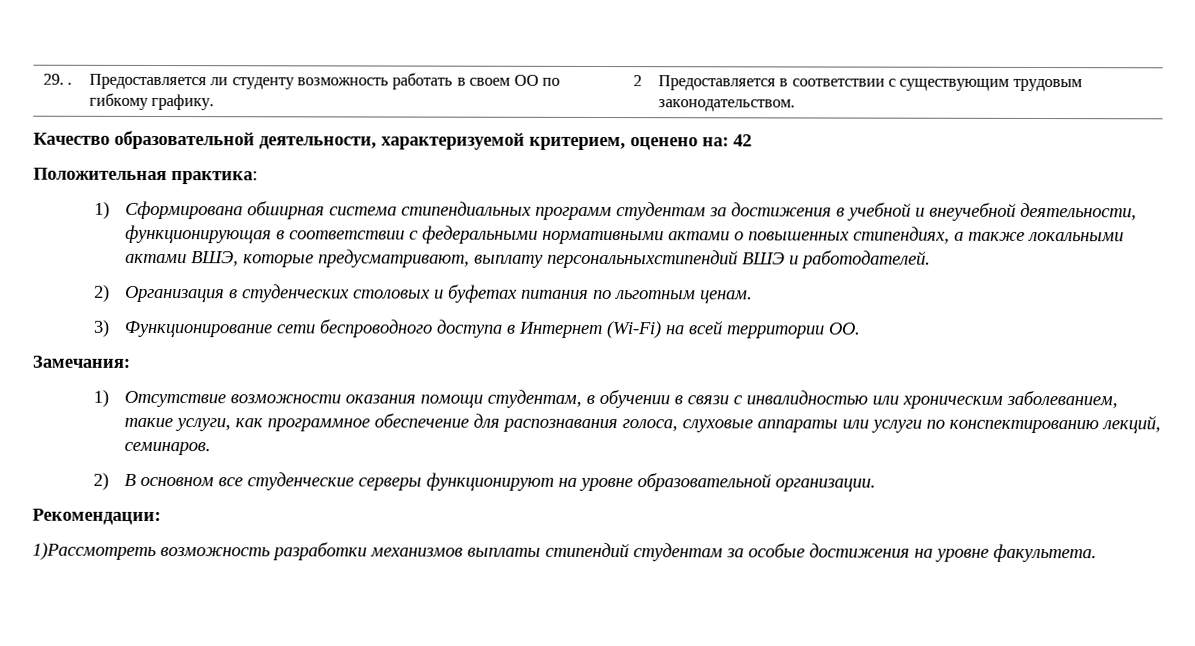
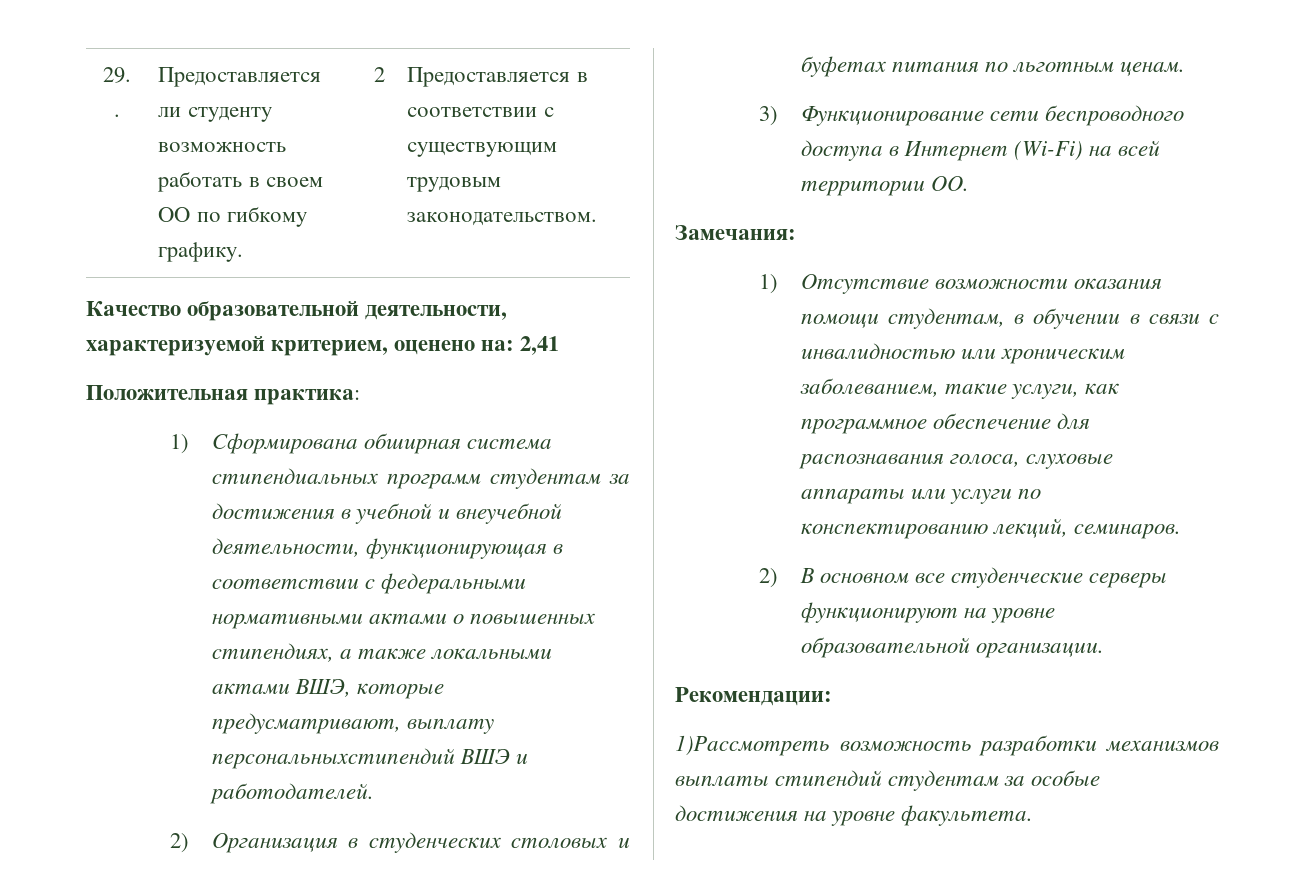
- Качество образовательной деятельности, характеризуемой критерием, оценено на: 42
+ Качество образовательной деятельности, характеризуемой критерием, оценено на: 2,41

